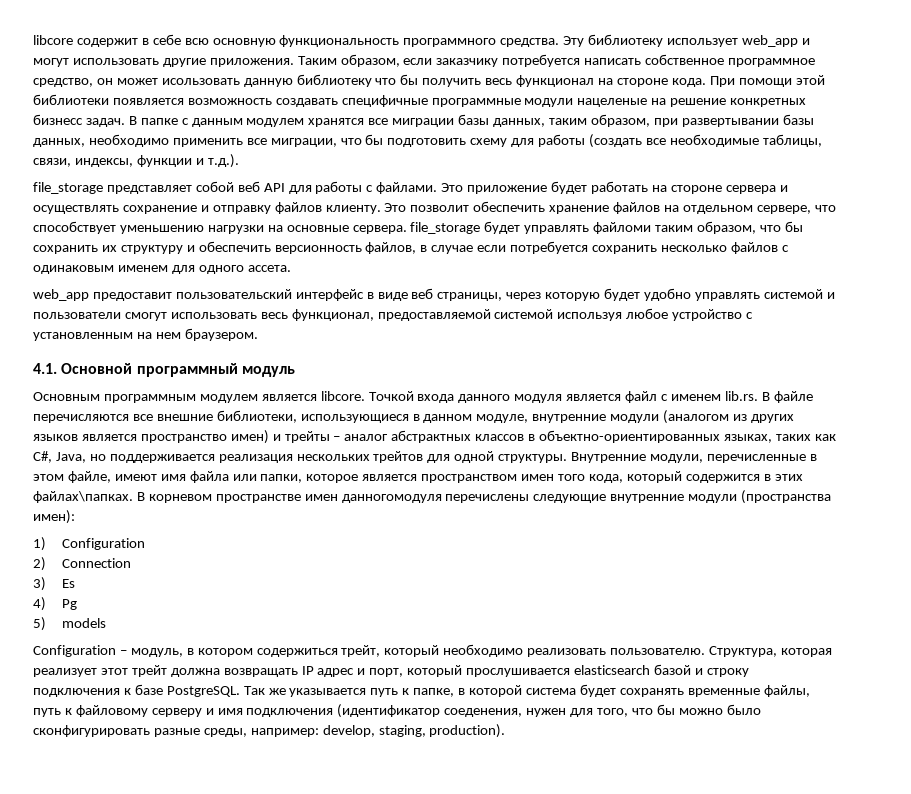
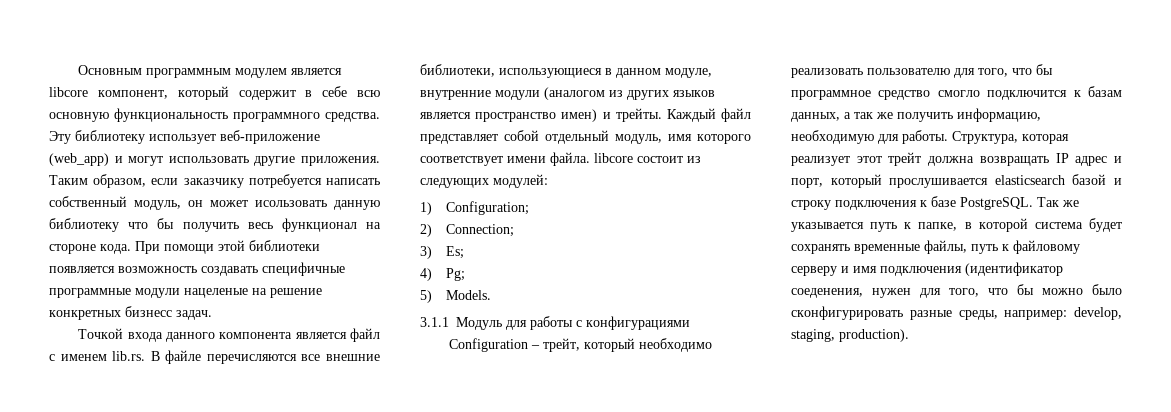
- libcore содержит в себе всю основную функциональность программного средства.
+ Основным программным модулем является libcore компонент, который содержит в себе всю основную функциональность программного средства.
- Эту библиотеку использует web_app и могут использовать другие приложения.
+ Эту библиотеку использует веб-приложение (web_app) и могут использовать другие приложения.
- Таким образом, если заказчику потребуется написать собственное программное средство, он может исользовать данную библиотеку что бы получить весь функционал на стороне кода.
+ Таким образом, если заказчику потребуется написать собственный модуль, он может исользовать данную библиотеку что бы получить весь функционал на стороне кода.
- При помощи этой библиотеки появляется возможность создавать специфичные программные модули нацеленые на решение конкретных бизнесс задач. В папке с данным модулем хранятся все миграции базы данных, таким образом, при развертывании базы данных, необходимо применить все миграции, что бы подготовить схему для работы (создать все необходимые таблицы, связи, индексы, функции и т.д.).
- file_storage представляет собой веб API для работы с файлами. Это приложение будет работать на стороне сервера и осуществлять сохранение и отправку файлов клиенту. Это позволит обеспечить хранение файлов на отдельном сервере, что способствует уменьшению нагрузки на основные сервера. file_storage будет управлять файломи таким образом, что бы сохранить их структуру и обеспечить версионность файлов, в случае если потребуется сохранить несколько файлов с одинаковым именем для одного ассета.
- web_app предоставит пользовательский интерфейс в виде веб страницы, через которую будет удобно управлять системой и пользователи смогут использовать весь функционал, предоставляемой системой используя любое устройство с установленным на нем браузером.
- 4.1. Основной программный модуль
- Основным программным модулем является libcore. Точкой входа данного модуля является файл с именем lib.rs. В файле перечисляются все внешние библиотеки, использующиеся в данном модуле, внутренние модули (аналогом из других языков является пространство имен) и трейты – аналог абстрактных классов в объектно-ориентированных языках, таких как C#, Java, но поддерживается реализация нескольких трейтов для одной структуры. Внутренние модули, перечисленные в этом файле, имеют имя файла или папки, которое является пространством имен того кода, который содержится в этих файлах\папках. В корневом пространстве имен данногомодуля перечислены следующие внутренние модули (пространства имен):
+ При помощи этой библиотеки появляется возможность создавать специфичные программные модули нацеленые на решение конкретных бизнесс задач.
+ Точкой входа данного компонента является файл с именем lib.rs. В файле перечисляются все внешние библиотеки, использующиеся в данном модуле, внутренние модули (аналогом из других языков является пространство имен) и трейты. Каждый файл представляет собой отдельный модуль, имя которого соответствует имени файла. libcore состоит из следующих модулей:
- 1) Configuration
+ 1) Configuration;
- 2) Connection
+ 2) Connection;
- 3) Es
+ 3) Es;
- 4) Pg
+ 4) Pg;
- 5) models
- Configuration – модуль, в котором содержиться трейт, который необходимо реализовать пользователю.
+ 5) Models.
+ 3.1.1 Модуль для работы с конфигурациями
+ Configuration – трейт, который необходимо реализовать пользователю для того, что бы программное средство смогло подключится к базам данных, а так же получить информацию, необходимую для работы.

